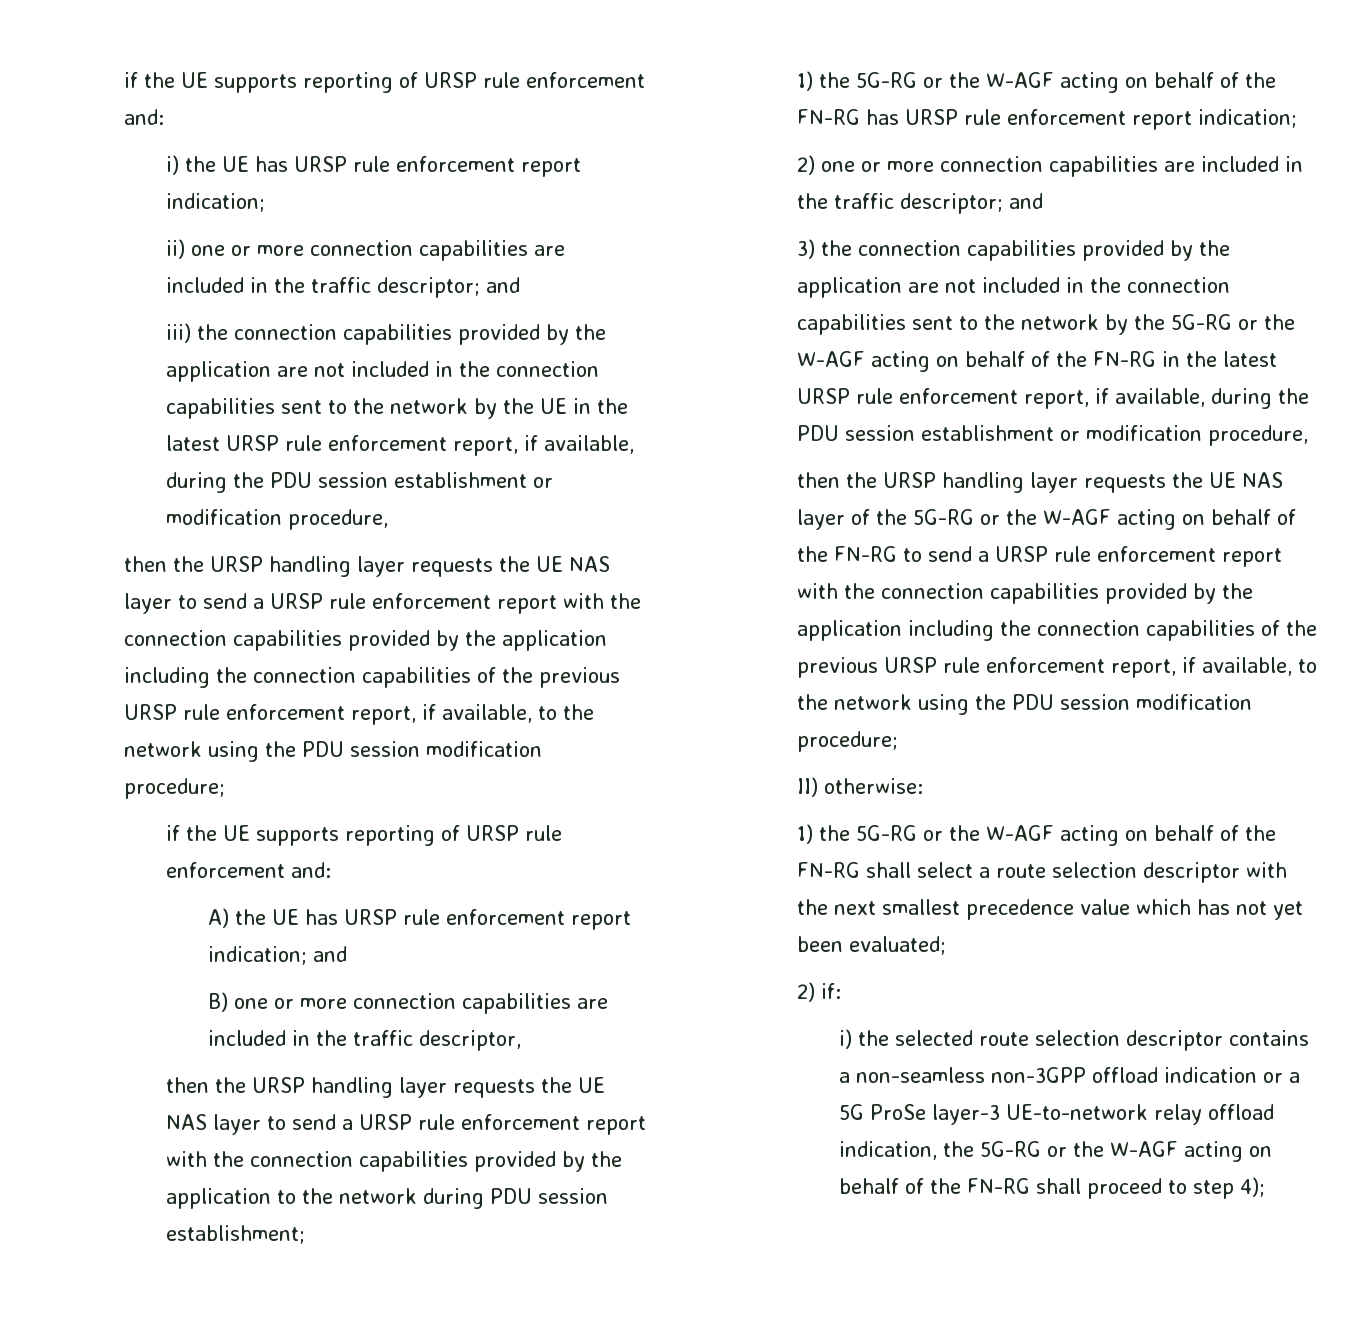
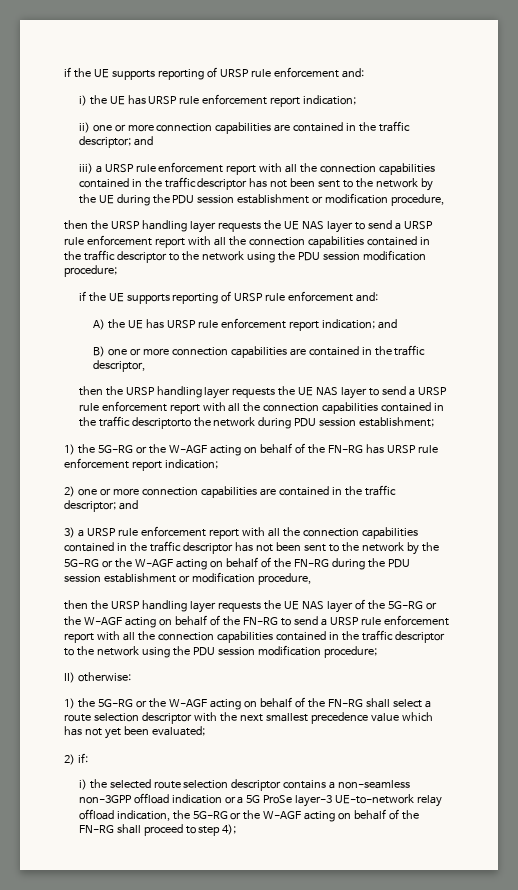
- ii) one or more connection capabilities are included in the traffic descriptor; and
+ ii) one or more connection capabilities are contained in the traffic descriptor; and
- iii) the connection capabilities provided by the application are not included in the connection capabilities sent to the network by the UE in the latest URSP rule enforcement report, if available, during the PDU session establishment or modification procedure,
+ iii) a URSP rule enforcement report with all the connection capabilities contained in the traffic descriptor has not been sent to the network by the UE during the PDU session establishment or modification procedure,
- then the URSP handling layer requests the UE NAS layer to send a URSP rule enforcement report with the connection capabilities provided by the application including the connection capabilities of the previous URSP rule enforcement report, if available, to the network using the PDU session modification procedure;
+ then the URSP handling layer requests the UE NAS layer to send a URSP rule enforcement report with all the connection capabilities contained in the traffic descriptor to the network using the PDU session modification procedure;
- B) one or more connection capabilities are included in the traffic descriptor,
+ B) one or more connection capabilities are contained in the traffic descriptor,
- then the URSP handling layer requests the UE NAS layer to send a URSP rule enforcement report with the connection capabilities provided by the application to the network during PDU session establishment;
+ then the URSP handling layer requests the UE NAS layer to send a URSP rule enforcement report with all the connection capabilities contained in the traffic descriptorto the network during PDU session establishment;
- 2) one or more connection capabilities are included in the traffic descriptor; and
+ 2) one or more connection capabilities are contained in the traffic descriptor; and
- 3) the connection capabilities provided by the application are not included in the connection capabilities sent to the network by the 5G-RG or the W-AGF acting on behalf of the FN-RG in the latest URSP rule enforcement report, if available, during the PDU session establishment or modification procedure,
+ 3) a URSP rule enforcement report with all the connection capabilities contained in the traffic descriptor has not been sent to the network by the 5G-RG or the W-AGF acting on behalf of the FN-RG during the PDU session establishment or modification procedure,
- then the URSP handling layer requests the UE NAS layer of the 5G-RG or the W-AGF acting on behalf of the FN-RG to send a URSP rule enforcement report with the connection capabilities provided by the application including the connection capabilities of the previous URSP rule enforcement report, if available, to the network using the PDU session modification procedure;
+ then the URSP handling layer requests the UE NAS layer of the 5G-RG or the W-AGF acting on behalf of the FN-RG to send a URSP rule enforcement report with all the connection capabilities contained in the traffic descriptor to the network using the PDU session modification procedure;

